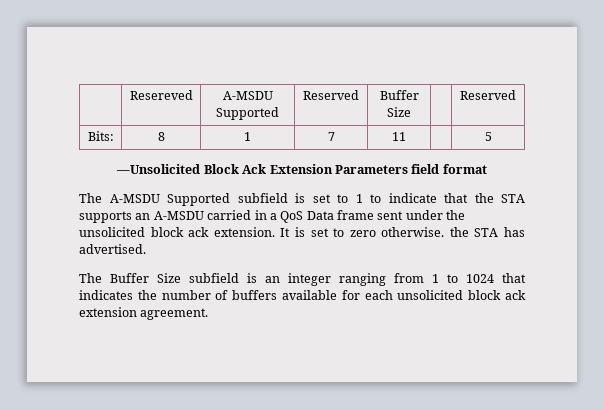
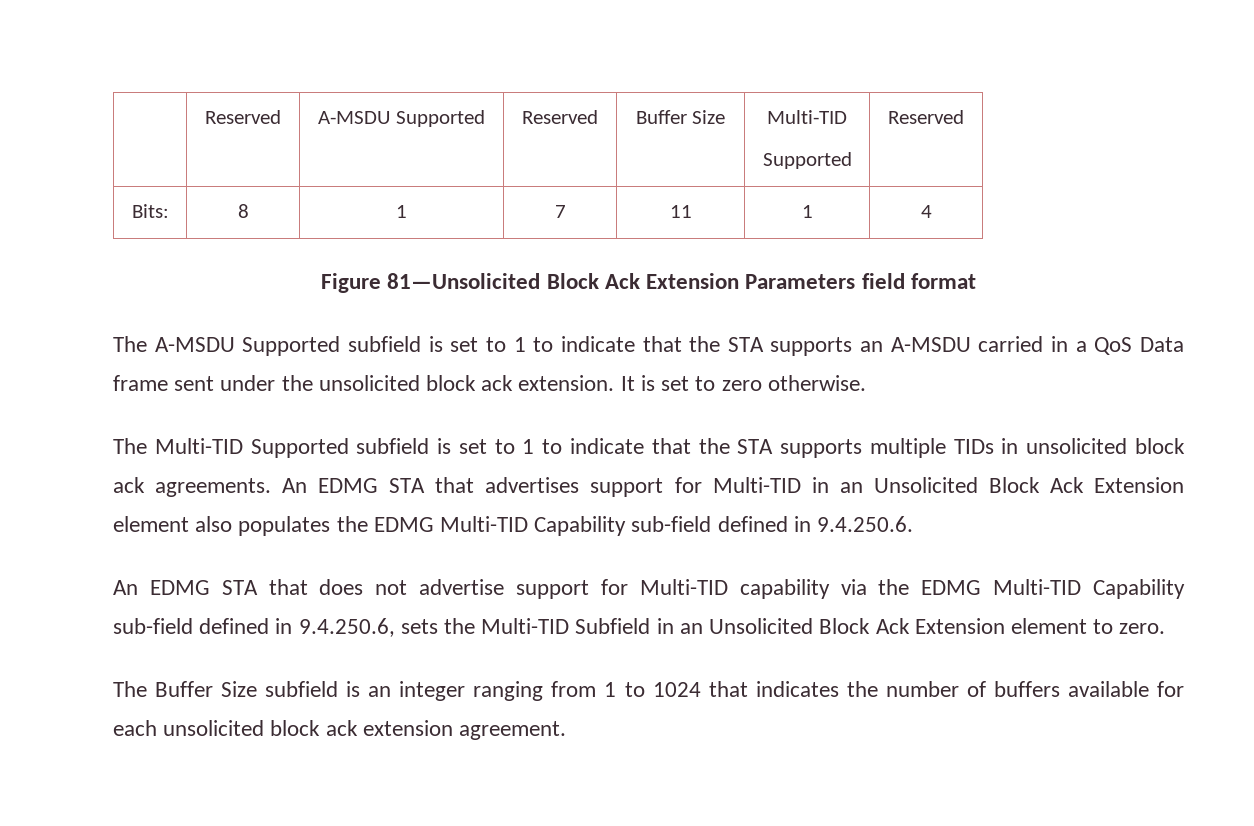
- | Resereved | A-MSDU Supported | Reserved | Buffer Size | | Reserved
+ | Reserved | A-MSDU Supported | Reserved | Buffer Size | Multi-TID
+ Supported | Reserved
- Bits: | 8 | 1 | 7 | 11 | | 5
- —Unsolicited Block Ack Extension Parameters field format
+ Bits: | 8 | 1 | 7 | 11 | 1 | 4
+ Figure 81—Unsolicited Block Ack Extension Parameters field format
- It is set to zero otherwise. the STA has advertised.
+ It is set to zero otherwise.
+ The Multi-TID Supported subfield is set to 1 to indicate that the STA supports multiple TIDs in unsolicited block ack agreements. An EDMG STA that advertises support for Multi-TID in an Unsolicited Block Ack Extension element also populates the EDMG Multi-TID Capability sub-field defined in 9.4.250.6.
+ An EDMG STA that does not advertise support for Multi-TID capability via the EDMG Multi-TID Capability sub-field defined in 9.4.250.6, sets the Multi-TID Subfield in an Unsolicited Block Ack Extension element to zero.

